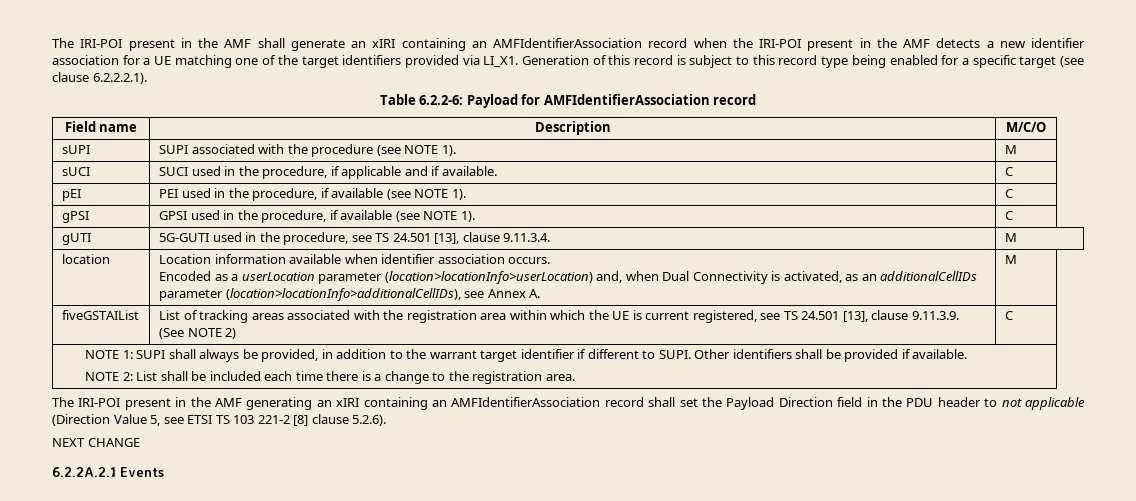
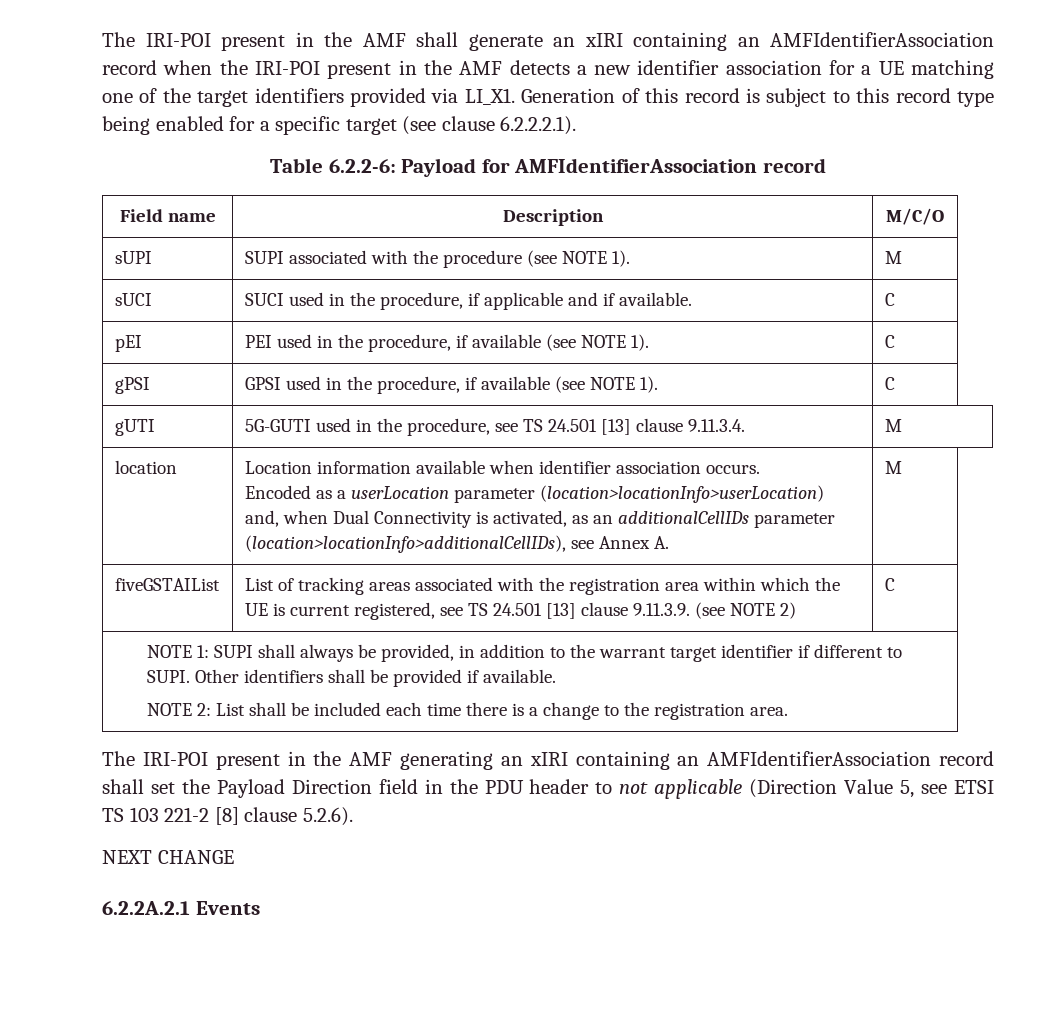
- gUTI | 5G-GUTI used in the procedure, see TS 24.501 [13], clause 9.11.3.4. | M
+ gUTI | 5G-GUTI used in the procedure, see TS 24.501 [13] clause 9.11.3.4. | M
- fiveGSTAIList | List of tracking areas associated with the registration area within which the UE is current registered, see TS 24.501 [13], clause 9.11.3.9. (See NOTE 2) | C
+ fiveGSTAIList | List of tracking areas associated with the registration area within which the UE is current registered, see TS 24.501 [13] clause 9.11.3.9. (see NOTE 2) | C

